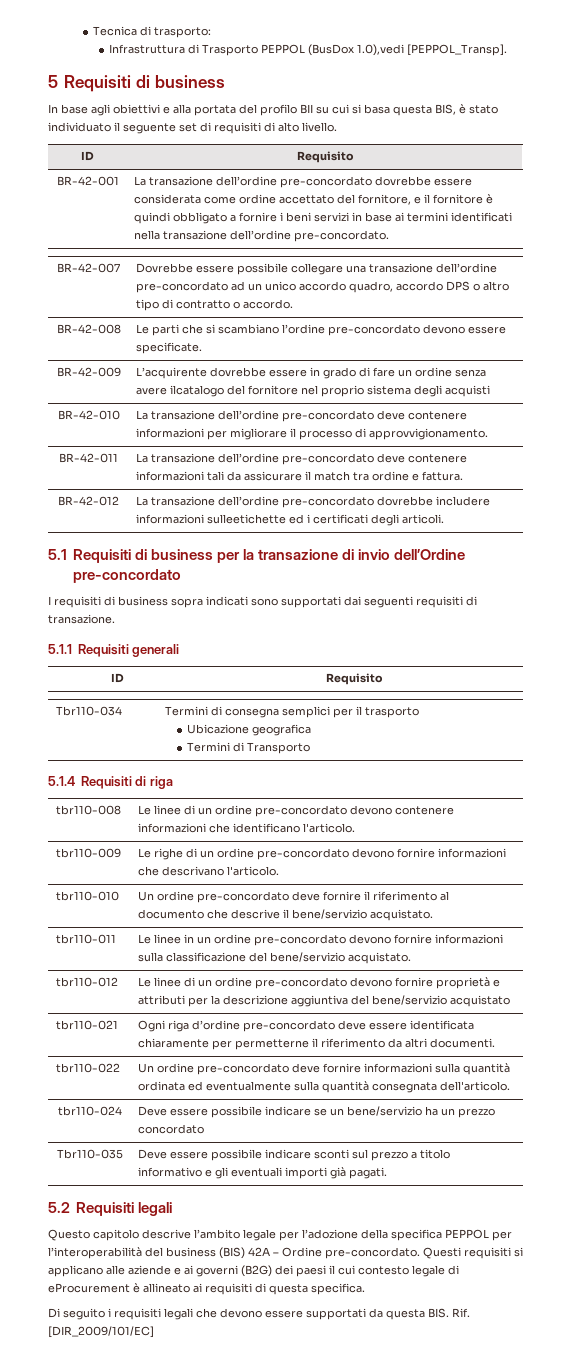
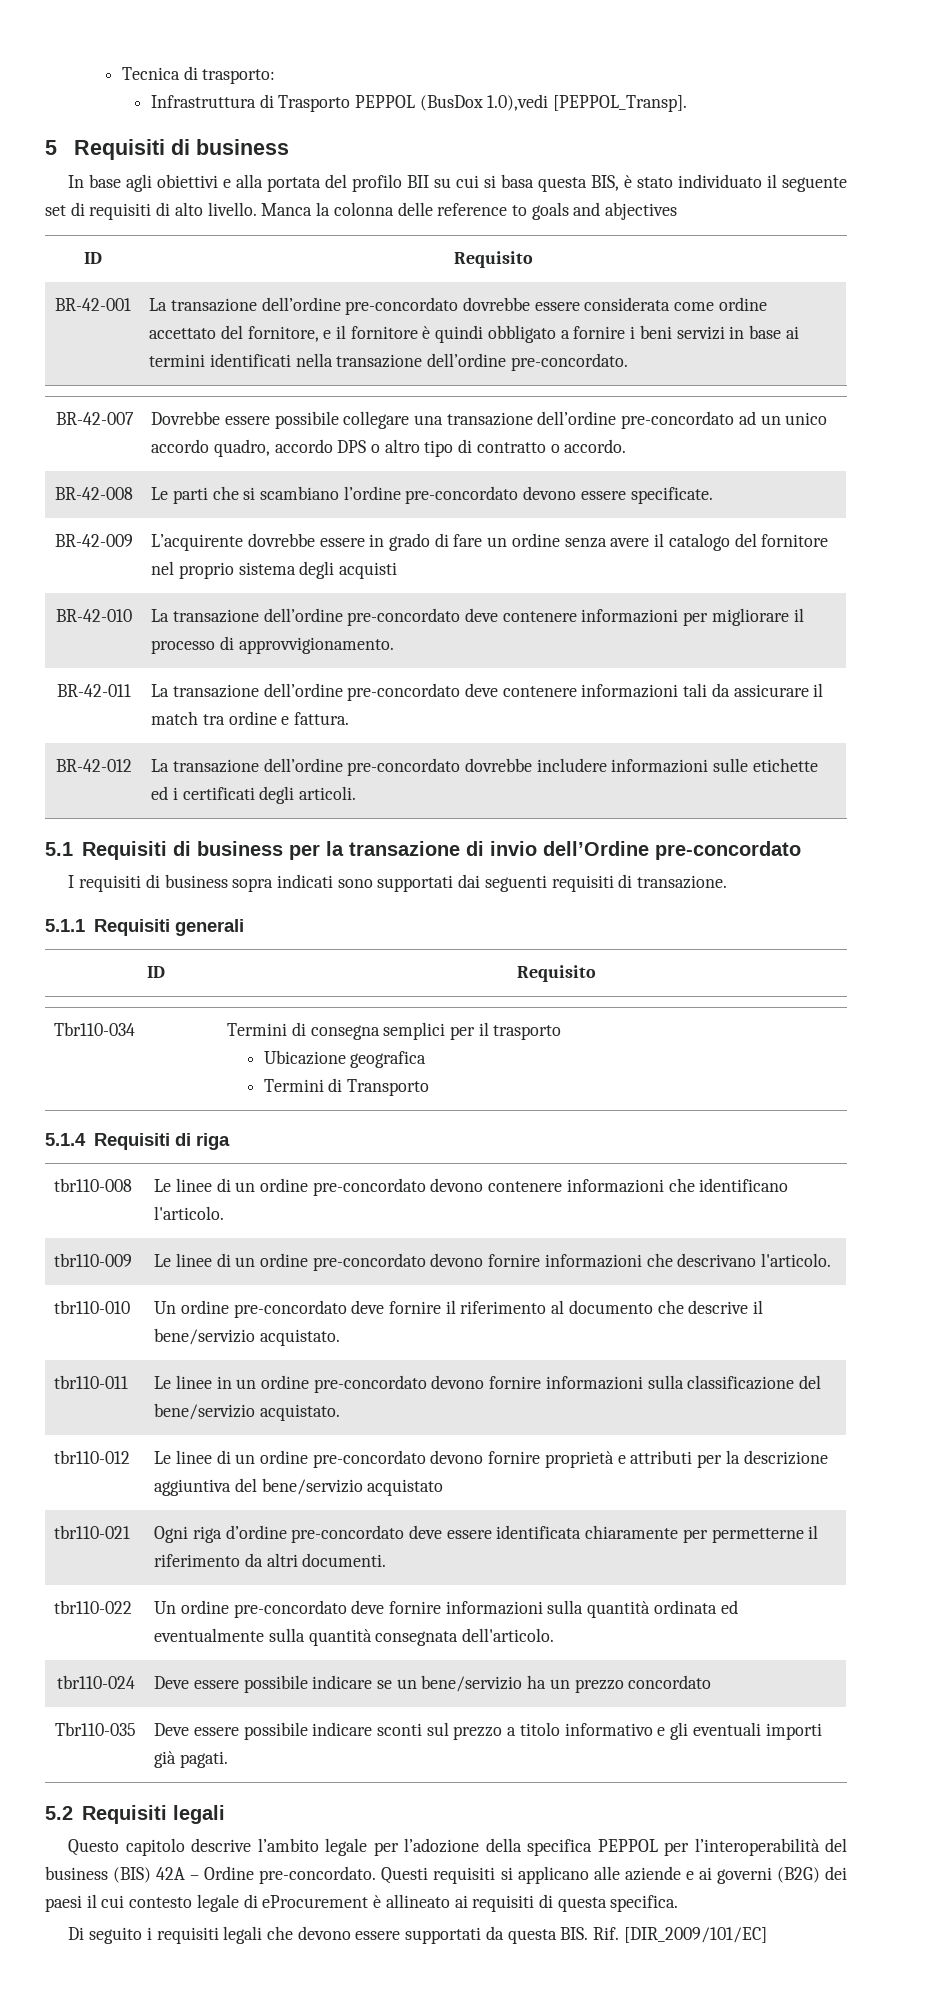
+ Manca la colonna delle reference to goals and abjectives
- BR-42-009 | L’acquirente dovrebbe essere in grado di fare un ordine senza avere ilcatalogo del fornitore nel proprio sistema degli acquisti
+ BR-42-009 | L’acquirente dovrebbe essere in grado di fare un ordine senza avere il catalogo del fornitore nel proprio sistema degli acquisti
- BR-42-012 | La transazione dell’ordine pre-concordato dovrebbe includere informazioni sulleetichette ed i certificati degli articoli.
+ BR-42-012 | La transazione dell’ordine pre-concordato dovrebbe includere informazioni sulle etichette ed i certificati degli articoli.
- tbr110-009 | Le righe di un ordine pre-concordato devono fornire informazioni che descrivano l'articolo.
+ tbr110-009 | Le linee di un ordine pre-concordato devono fornire informazioni che descrivano l'articolo.

